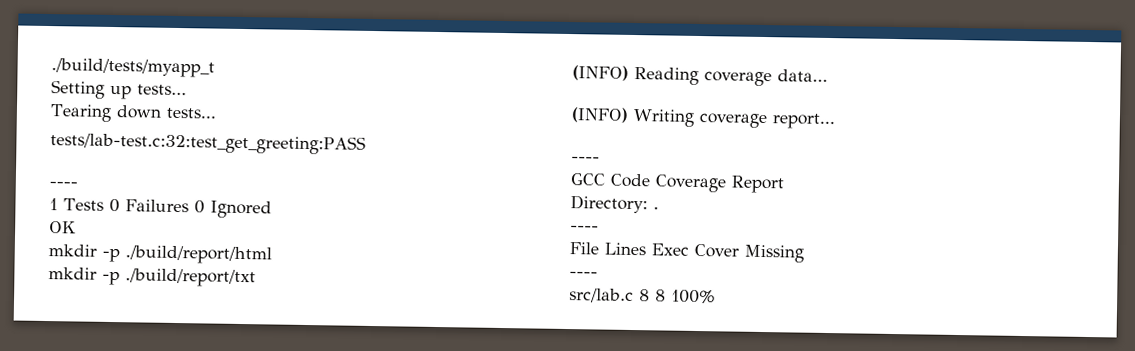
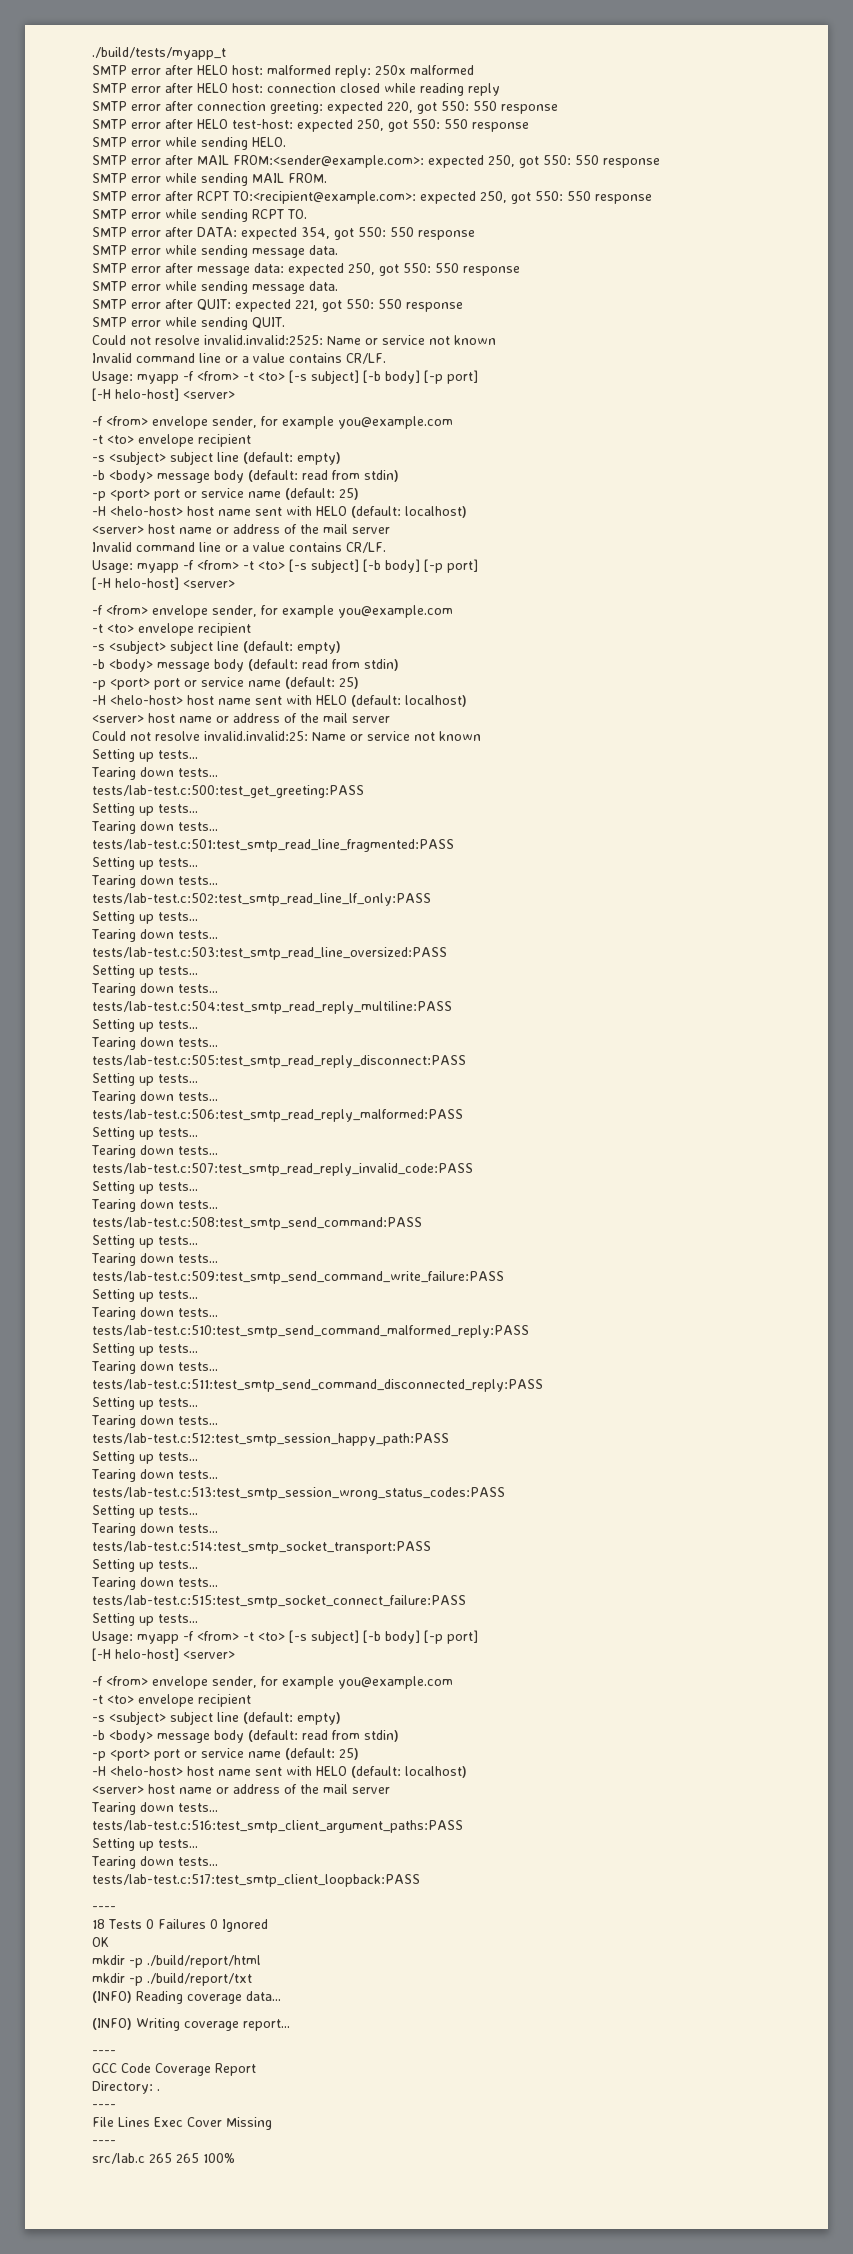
+ SMTP error after HELO host: malformed reply: 250x malformed
+ SMTP error after HELO host: connection closed while reading reply
+ SMTP error after connection greeting: expected 220, got 550: 550 response
+ SMTP error after HELO test-host: expected 250, got 550: 550 response
+ SMTP error while sending HELO.
+ SMTP error after MAIL FROM:<sender@example.com>: expected 250, got 550: 550 response
+ SMTP error while sending MAIL FROM.
+ SMTP error after RCPT TO:<recipient@example.com>: expected 250, got 550: 550 response
+ SMTP error while sending RCPT TO.
+ SMTP error after DATA: expected 354, got 550: 550 response
+ SMTP error while sending message data.
+ SMTP error after message data: expected 250, got 550: 550 response
+ SMTP error while sending message data.
+ SMTP error after QUIT: expected 221, got 550: 550 response
+ SMTP error while sending QUIT.
+ Could not resolve invalid.invalid:2525: Name or service not known
+ Invalid command line or a value contains CR/LF.
+ Usage: myapp -f <from> -t <to> [-s subject] [-b body] [-p port]
+ [-H helo-host] <server>
+ -f <from> envelope sender, for example you@example.com
+ -t <to> envelope recipient
+ -s <subject> subject line (default: empty)
+ -b <body> message body (default: read from stdin)
+ -p <port> port or service name (default: 25)
+ -H <helo-host> host name sent with HELO (default: localhost)
+ <server> host name or address of the mail server
+ Invalid command line or a value contains CR/LF.
+ Usage: myapp -f <from> -t <to> [-s subject] [-b body] [-p port]
+ [-H helo-host] <server>
+ -f <from> envelope sender, for example you@example.com
+ -t <to> envelope recipient
+ -s <subject> subject line (default: empty)
+ -b <body> message body (default: read from stdin)
+ -p <port> port or service name (default: 25)
+ -H <helo-host> host name sent with HELO (default: localhost)
+ <server> host name or address of the mail server
+ Could not resolve invalid.invalid:25: Name or service not known
  Setting up tests...
  Tearing down tests...
- tests/lab-test.c:32:test_get_greeting:PASS
+ tests/lab-test.c:500:test_get_greeting:PASS
+ Setting up tests...
+ Tearing down tests...
+ tests/lab-test.c:501:test_smtp_read_line_fragmented:PASS
+ Setting up tests...
+ Tearing down tests...
+ tests/lab-test.c:502:test_smtp_read_line_lf_only:PASS
+ Setting up tests...
+ Tearing down tests...
+ tests/lab-test.c:503:test_smtp_read_line_oversized:PASS
+ Setting up tests...
+ Tearing down tests...
+ tests/lab-test.c:504:test_smtp_read_reply_multiline:PASS
+ Setting up tests...
+ Tearing down tests...
+ tests/lab-test.c:505:test_smtp_read_reply_disconnect:PASS
+ Setting up tests...
+ Tearing down tests...
+ tests/lab-test.c:506:test_smtp_read_reply_malformed:PASS
+ Setting up tests...
+ Tearing down tests...
+ tests/lab-test.c:507:test_smtp_read_reply_invalid_code:PASS
+ Setting up tests...
+ Tearing down tests...
+ tests/lab-test.c:508:test_smtp_send_command:PASS
+ Setting up tests...
+ Tearing down tests...
+ tests/lab-test.c:509:test_smtp_send_command_write_failure:PASS
+ Setting up tests...
+ Tearing down tests...
+ tests/lab-test.c:510:test_smtp_send_command_malformed_reply:PASS
+ Setting up tests...
+ Tearing down tests...
+ tests/lab-test.c:511:test_smtp_send_command_disconnected_reply:PASS
+ Setting up tests...
+ Tearing down tests...
+ tests/lab-test.c:512:test_smtp_session_happy_path:PASS
+ Setting up tests...
+ Tearing down tests...
+ tests/lab-test.c:513:test_smtp_session_wrong_status_codes:PASS
+ Setting up tests...
+ Tearing down tests...
+ tests/lab-test.c:514:test_smtp_socket_transport:PASS
+ Setting up tests...
+ Tearing down tests...
+ tests/lab-test.c:515:test_smtp_socket_connect_failure:PASS
+ Setting up tests...
+ Usage: myapp -f <from> -t <to> [-s subject] [-b body] [-p port]
+ [-H helo-host] <server>
+ -f <from> envelope sender, for example you@example.com
+ -t <to> envelope recipient
+ -s <subject> subject line (default: empty)
+ -b <body> message body (default: read from stdin)
+ -p <port> port or service name (default: 25)
+ -H <helo-host> host name sent with HELO (default: localhost)
+ <server> host name or address of the mail server
+ Tearing down tests...
+ tests/lab-test.c:516:test_smtp_client_argument_paths:PASS
+ Setting up tests...
+ Tearing down tests...
+ tests/lab-test.c:517:test_smtp_client_loopback:PASS
  ----
- 1 Tests 0 Failures 0 Ignored
+ 18 Tests 0 Failures 0 Ignored
- src/lab.c 8 8 100%
+ src/lab.c 265 265 100%

